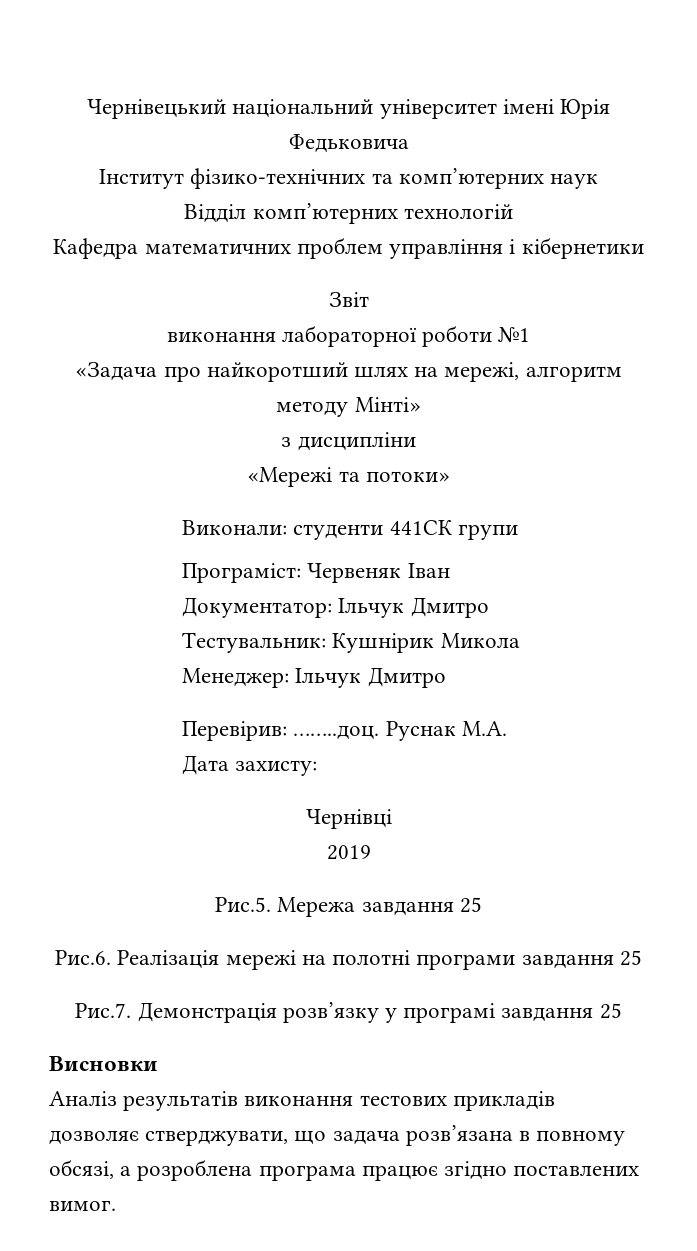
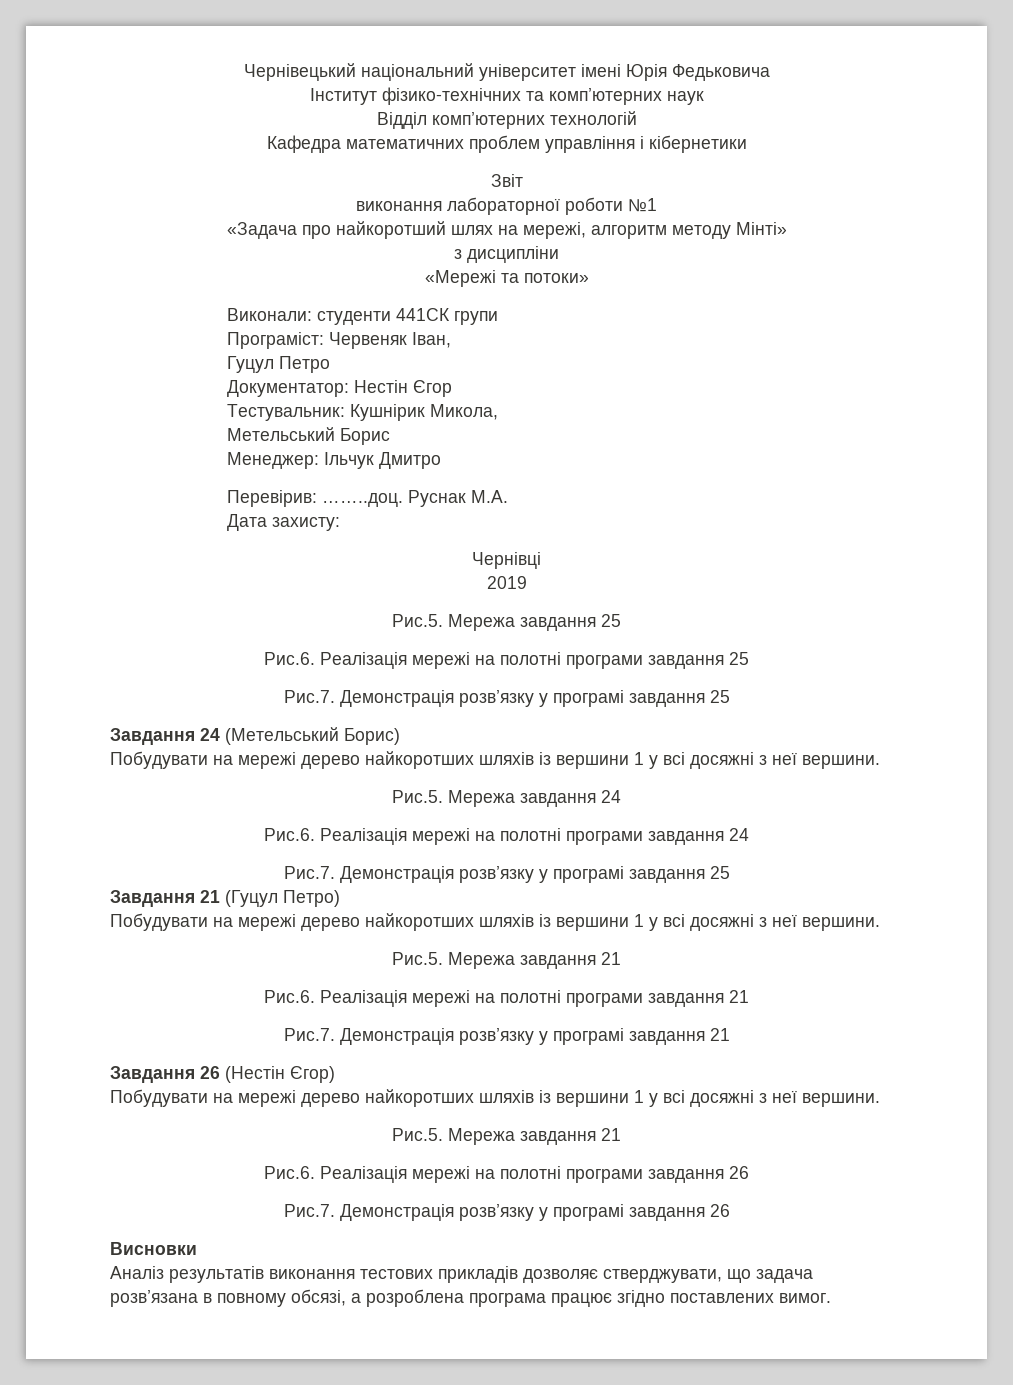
- Програміст: Червеняк Іван
+ Програміст: Червеняк Іван,
+ Гуцул Петро
- Документатор: Ільчук Дмитро
+ Документатор: Нестін Єгор
- Тестувальник: Кушнірик Микола
+ Тестувальник: Кушнірик Микола,
+ Метельський Борис
+ Завдання 24 (Метельський Борис)
+ Побудувати на мережі дерево найкоротших шляхів із вершини 1 у всі досяжні з неї вершини.
+ Рис.5. Мережа завдання 24
+ Рис.6. Реалізація мережі на полотні програми завдання 24
+ Рис.7. Демонстрація розв’язку у програмі завдання 25
+ Завдання 21 (Гуцул Петро)
+ Побудувати на мережі дерево найкоротших шляхів із вершини 1 у всі досяжні з неї вершини.
+ Рис.5. Мережа завдання 21
+ Рис.6. Реалізація мережі на полотні програми завдання 21
+ Рис.7. Демонстрація розв’язку у програмі завдання 21
+ Завдання 26 (Нестін Єгор)
+ Побудувати на мережі дерево найкоротших шляхів із вершини 1 у всі досяжні з неї вершини.
+ Рис.5. Мережа завдання 21
+ Рис.6. Реалізація мережі на полотні програми завдання 26
+ Рис.7. Демонстрація розв’язку у програмі завдання 26

